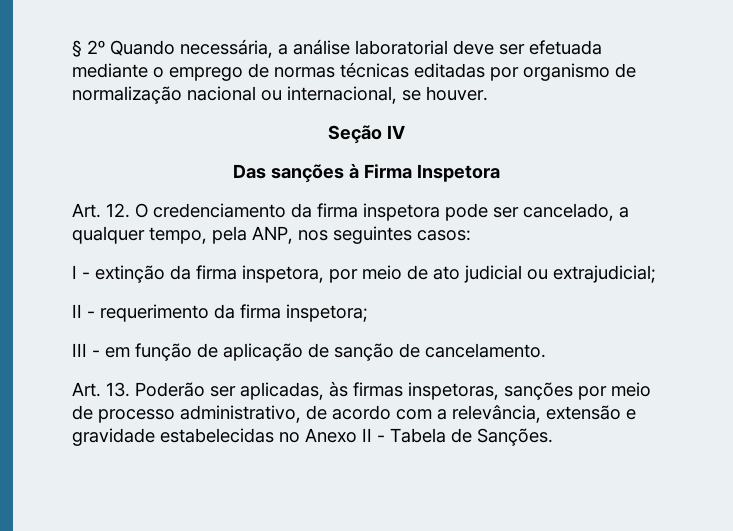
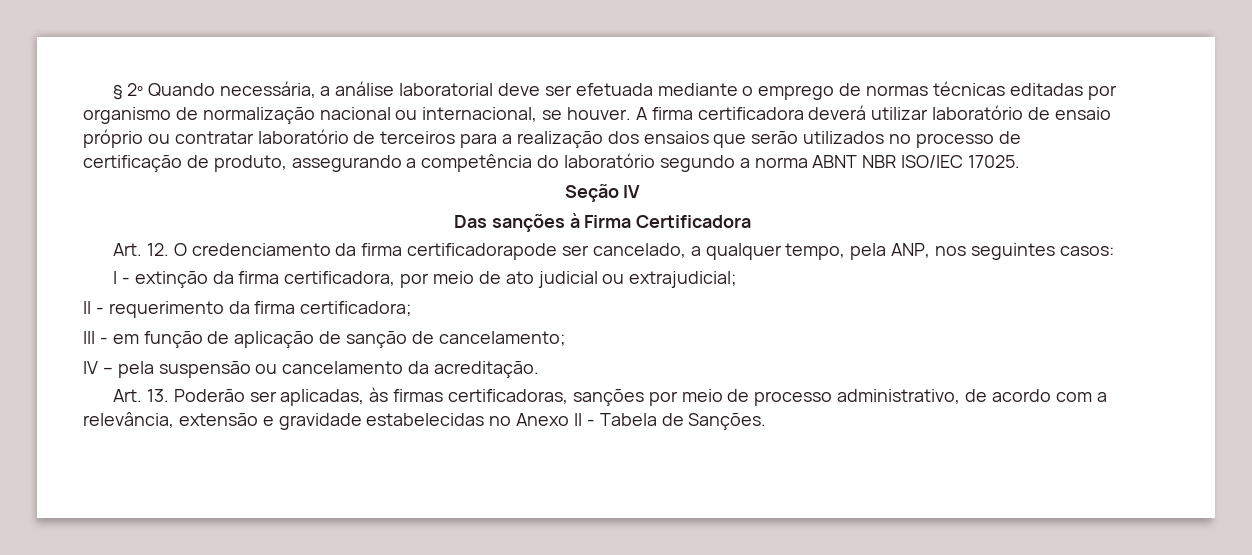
+ A firma certificadora deverá utilizar laboratório de ensaio próprio ou contratar laboratório de terceiros para a realização dos ensaios que serão utilizados no processo de certificação de produto, assegurando a competência do laboratório segundo a norma ABNT NBR ISO/IEC 17025.
- Das sanções à Firma Inspetora
+ Das sanções à Firma Certificadora
- Art. 12. O credenciamento da firma inspetora pode ser cancelado, a qualquer tempo, pela ANP, nos seguintes casos:
+ Art. 12. O credenciamento da firma certificadorapode ser cancelado, a qualquer tempo, pela ANP, nos seguintes casos:
- I - extinção da firma inspetora, por meio de ato judicial ou extrajudicial;
+ I - extinção da firma certificadora, por meio de ato judicial ou extrajudicial;
- II - requerimento da firma inspetora;
+ II - requerimento da firma certificadora;
- III - em função de aplicação de sanção de cancelamento.
+ III - em função de aplicação de sanção de cancelamento;
+ IV – pela suspensão ou cancelamento da acreditação.
- Art. 13. Poderão ser aplicadas, às firmas inspetoras, sanções por meio de processo administrativo, de acordo com a relevância, extensão e gravidade estabelecidas no Anexo II - Tabela de Sanções.
+ Art. 13. Poderão ser aplicadas, às firmas certificadoras, sanções por meio de processo administrativo, de acordo com a relevância, extensão e gravidade estabelecidas no Anexo II - Tabela de Sanções.

